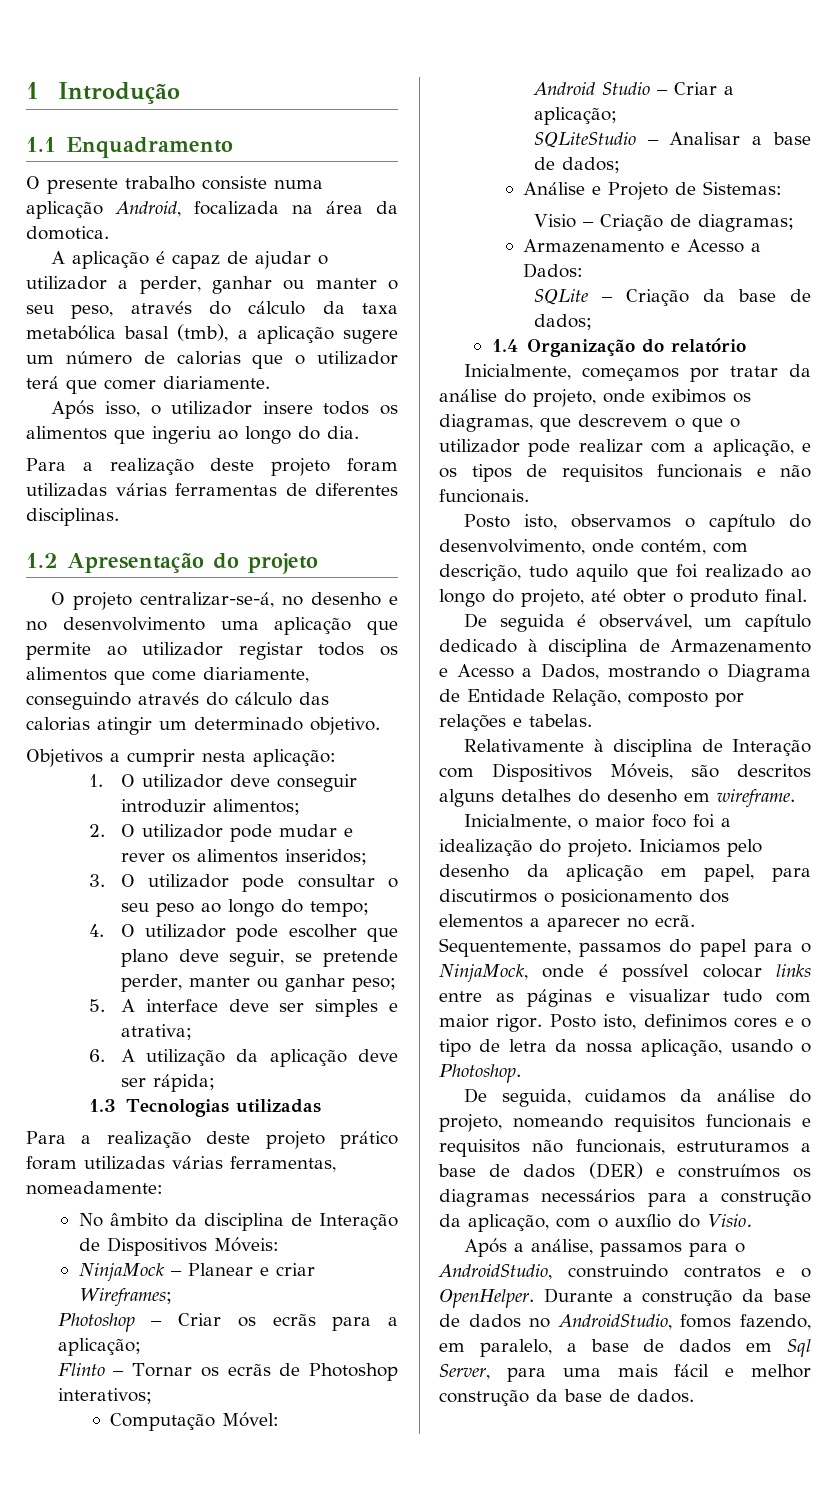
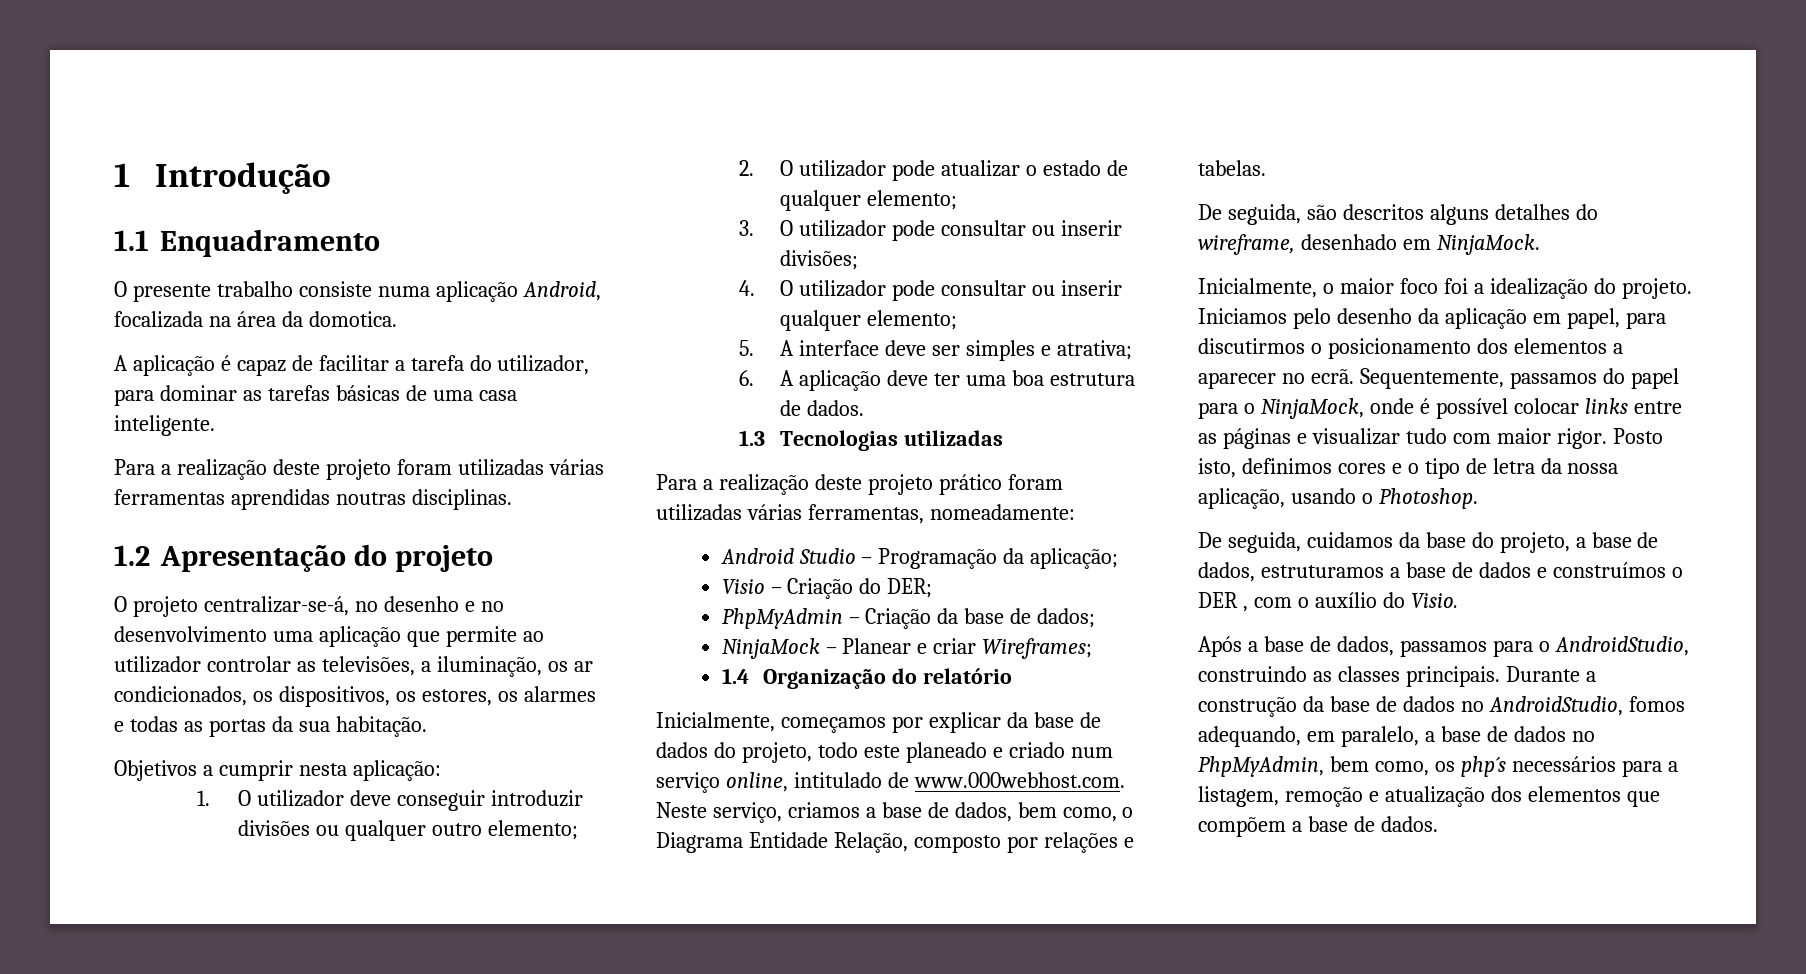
- A aplicação é capaz de ajudar o utilizador a perder, ganhar ou manter o seu peso, através do cálculo da taxa metabólica basal (tmb), a aplicação sugere um número de calorias que o utilizador terá que comer diariamente.
- Após isso, o utilizador insere todos os alimentos que ingeriu ao longo do dia.
+ A aplicação é capaz de facilitar a tarefa do utilizador, para dominar as tarefas básicas de uma casa inteligente.
- Para a realização deste projeto foram utilizadas várias ferramentas de diferentes disciplinas.
+ Para a realização deste projeto foram utilizadas várias ferramentas aprendidas noutras disciplinas.
- O projeto centralizar-se-á, no desenho e no desenvolvimento uma aplicação que permite ao utilizador registar todos os alimentos que come diariamente, conseguindo através do cálculo das calorias atingir um determinado objetivo.
+ O projeto centralizar-se-á, no desenho e no desenvolvimento uma aplicação que permite ao utilizador controlar as televisões, a iluminação, os ar condicionados, os dispositivos, os estores, os alarmes e todas as portas da sua habitação.
- 1. O utilizador deve conseguir introduzir alimentos;
+ 1. O utilizador deve conseguir introduzir divisões ou qualquer outro elemento;
- 2. O utilizador pode mudar e rever os alimentos inseridos;
+ 2. O utilizador pode atualizar o estado de qualquer elemento;
- 3. O utilizador pode consultar o seu peso ao longo do tempo;
- 4. O utilizador pode escolher que plano deve seguir, se pretende perder, manter ou ganhar peso;
+ 3. O utilizador pode consultar ou inserir divisões;
+ 4. O utilizador pode consultar ou inserir qualquer elemento;
- 6. A utilização da aplicação deve ser rápida;
+ 6. A aplicação deve ter uma boa estrutura de dados.
- No âmbito da disciplina de Interação de Dispositivos Móveis:
+ Android Studio – Programação da aplicação;
+ Visio – Criação do DER;
+ PhpMyAdmin – Criação da base de dados;
- Photoshop – Criar os ecrãs para a aplicação;
- Flinto – Tornar os ecrãs de Photoshop interativos;
- Computação Móvel:
- Android Studio – Criar a aplicação;
- SQLiteStudio – Analisar a base de dados;
- Análise e Projeto de Sistemas:
- Visio – Criação de diagramas;
- Armazenamento e Acesso a Dados:
- SQLite – Criação da base de dados;
- Inicialmente, começamos por tratar da análise do projeto, onde exibimos os diagramas, que descrevem o que o utilizador pode realizar com a aplicação, e os tipos de requisitos funcionais e não funcionais.
- Posto isto, observamos o capítulo do desenvolvimento, onde contém, com descrição, tudo aquilo que foi realizado ao longo do projeto, até obter o produto final.
- De seguida é observável, um capítulo dedicado à disciplina de Armazenamento e Acesso a Dados, mostrando o Diagrama de Entidade Relação, composto por relações e tabelas.
+ Inicialmente, começamos por explicar da base de dados do projeto, todo este planeado e criado num serviço online, intitulado de www.000webhost.com. Neste serviço, criamos a base de dados, bem como, o Diagrama Entidade Relação, composto por relações e tabelas.
- Relativamente à disciplina de Interação com Dispositivos Móveis, são descritos alguns detalhes do desenho em wireframe.
+ De seguida, são descritos alguns detalhes do wireframe, desenhado em NinjaMock.
- De seguida, cuidamos da análise do projeto, nomeando requisitos funcionais e requisitos não funcionais, estruturamos a base de dados (DER) e construímos os diagramas necessários para a construção da aplicação, com o auxílio do Visio.
+ De seguida, cuidamos da base do projeto, a base de dados, estruturamos a base de dados e construímos o DER , com o auxílio do Visio.
- Após a análise, passamos para o AndroidStudio, construindo contratos e o OpenHelper.
+ Após a base de dados, passamos para o AndroidStudio, construindo as classes principais.
- Durante a construção da base de dados no AndroidStudio, fomos fazendo, em paralelo, a base de dados em Sql Server, para uma mais fácil e melhor construção da base de dados.
+ Durante a construção da base de dados no AndroidStudio, fomos adequando, em paralelo, a base de dados no PhpMyAdmin, bem como, os php´s necessários para a listagem, remoção e atualização dos elementos que compõem a base de dados.

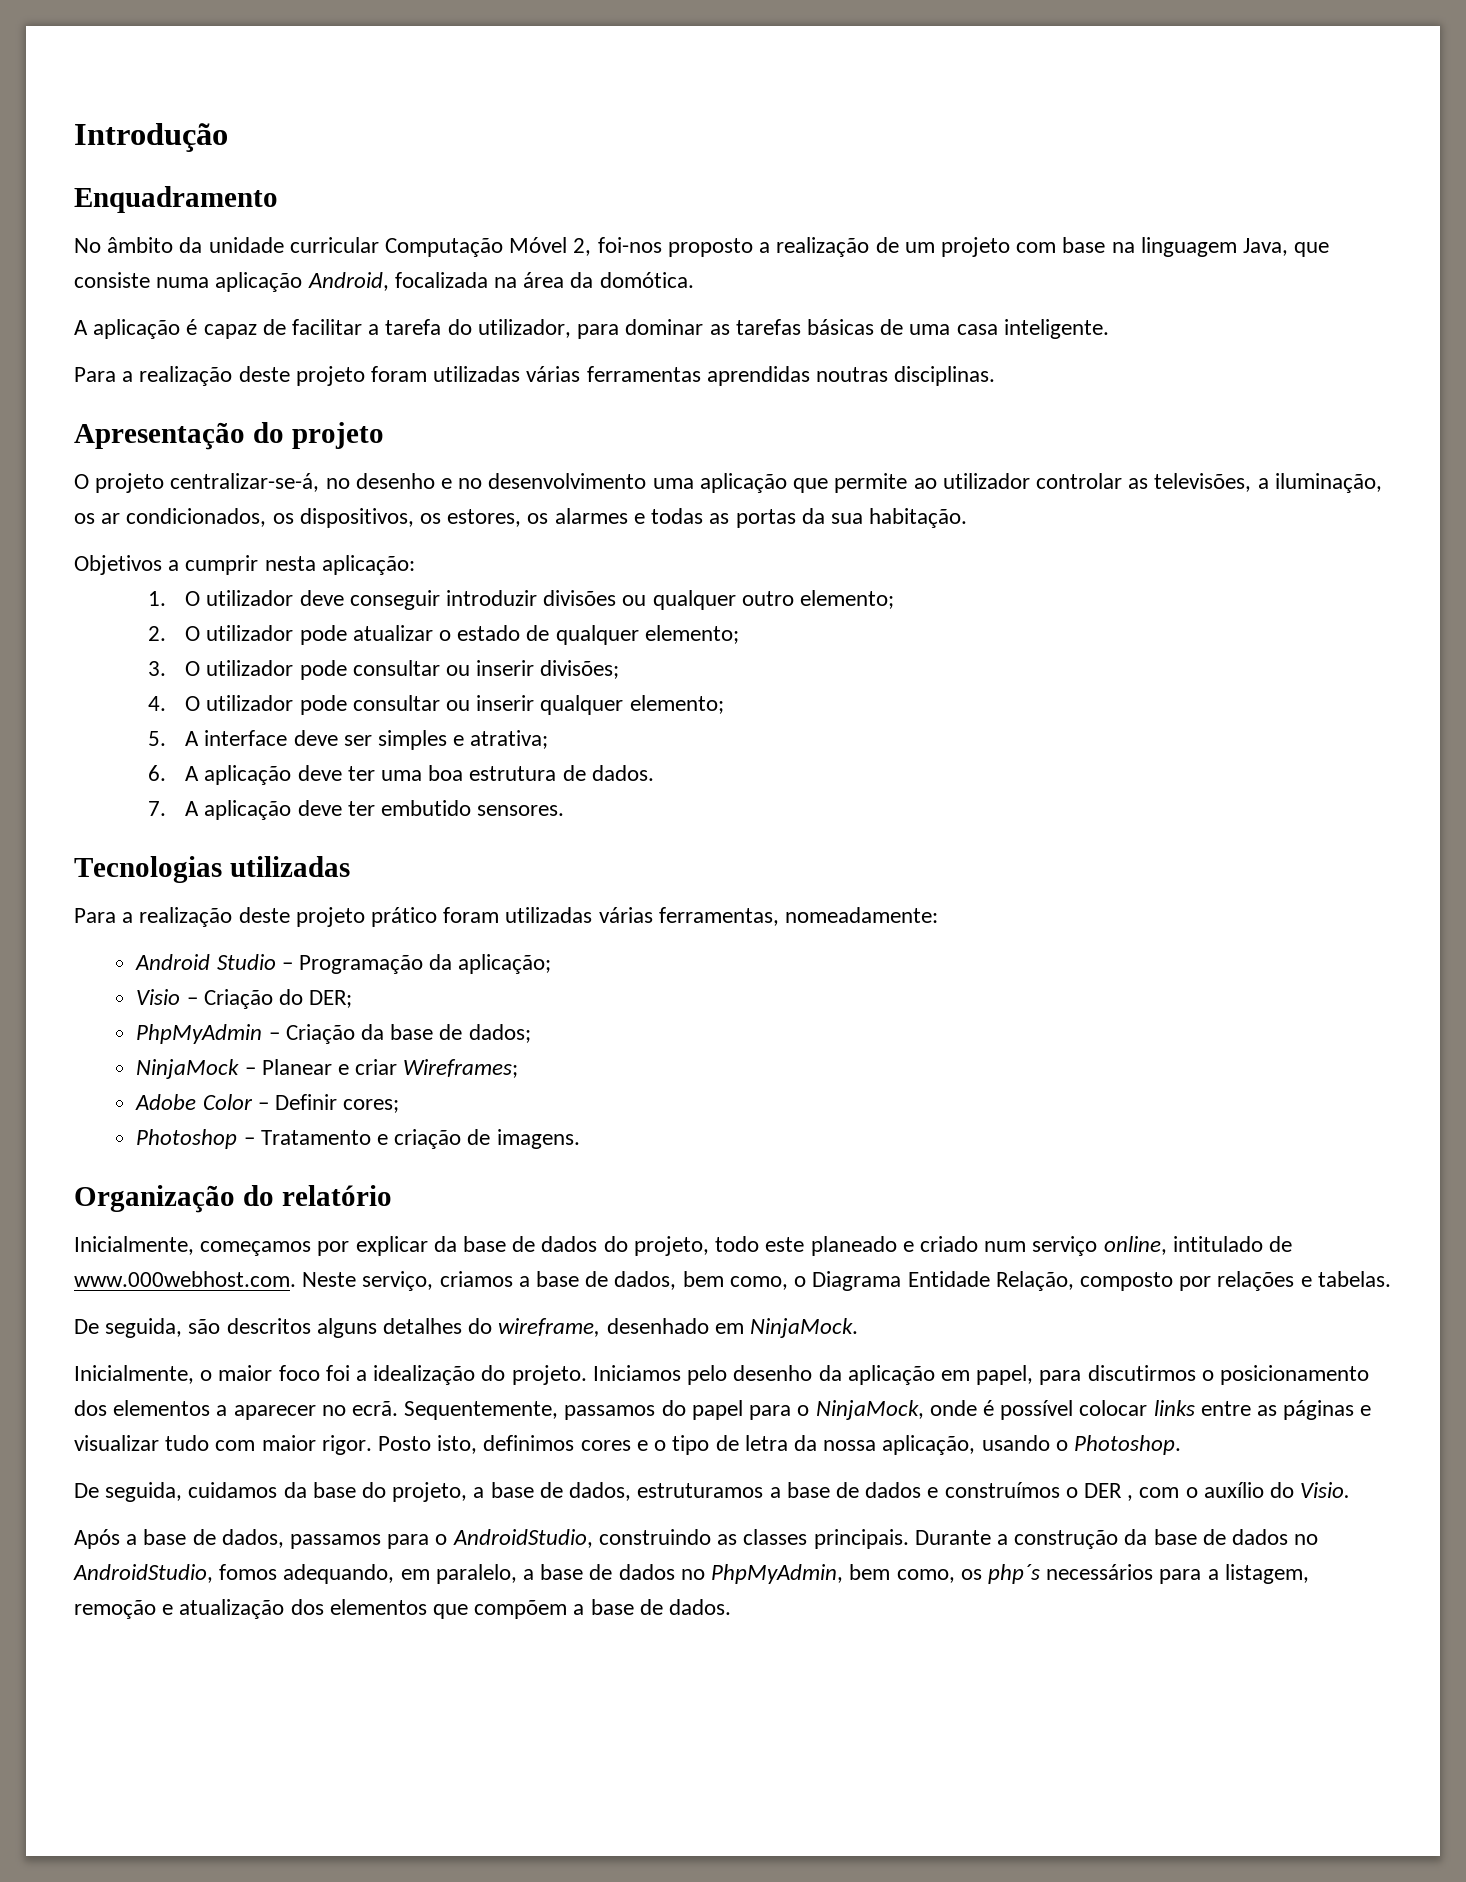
- 1 Introdução
+ Introdução
- 1.1 Enquadramento
+ Enquadramento
- O presente trabalho consiste numa aplicação Android, focalizada na área da domotica.
+ No âmbito da unidade curricular Computação Móvel 2, foi-nos proposto a realização de um projeto com base na linguagem Java, que consiste numa aplicação Android, focalizada na área da domótica.
- 1.2 Apresentação do projeto
+ Apresentação do projeto
- 1.3 Tecnologias utilizadas
+ 7. A aplicação deve ter embutido sensores.
+ Tecnologias utilizadas
- 1.4 Organização do relatório
+ Adobe Color – Definir cores;
+ Photoshop – Tratamento e criação de imagens.
+ Organização do relatório

